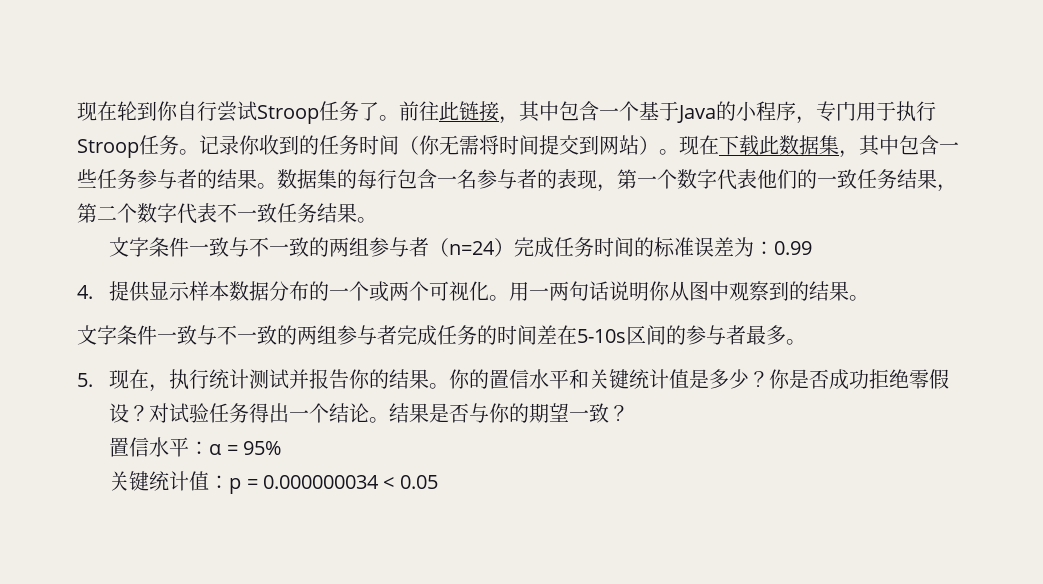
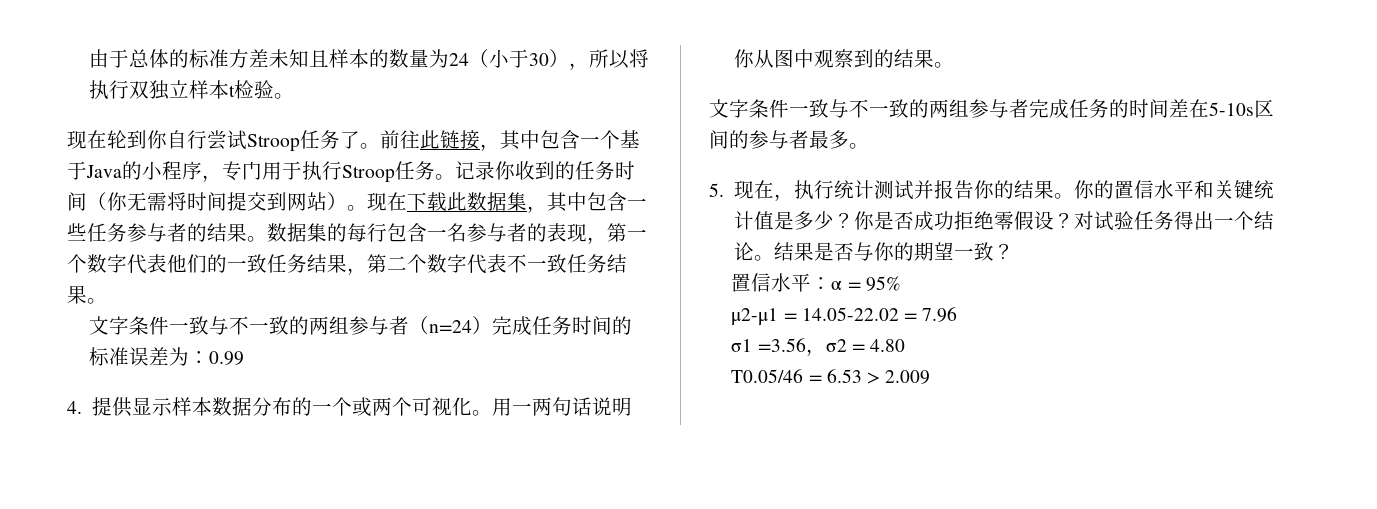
+ 由于总体的标准方差未知且样本的数量为24（小于30），所以将执行双独立样本t检验。
- 关键统计值：p = 0.000000034 < 0.05
+ μ2-μ1 = 14.05-22.02 = 7.96
+ σ1 =3.56，σ2 = 4.80
+ T0.05/46 = 6.53 > 2.009

